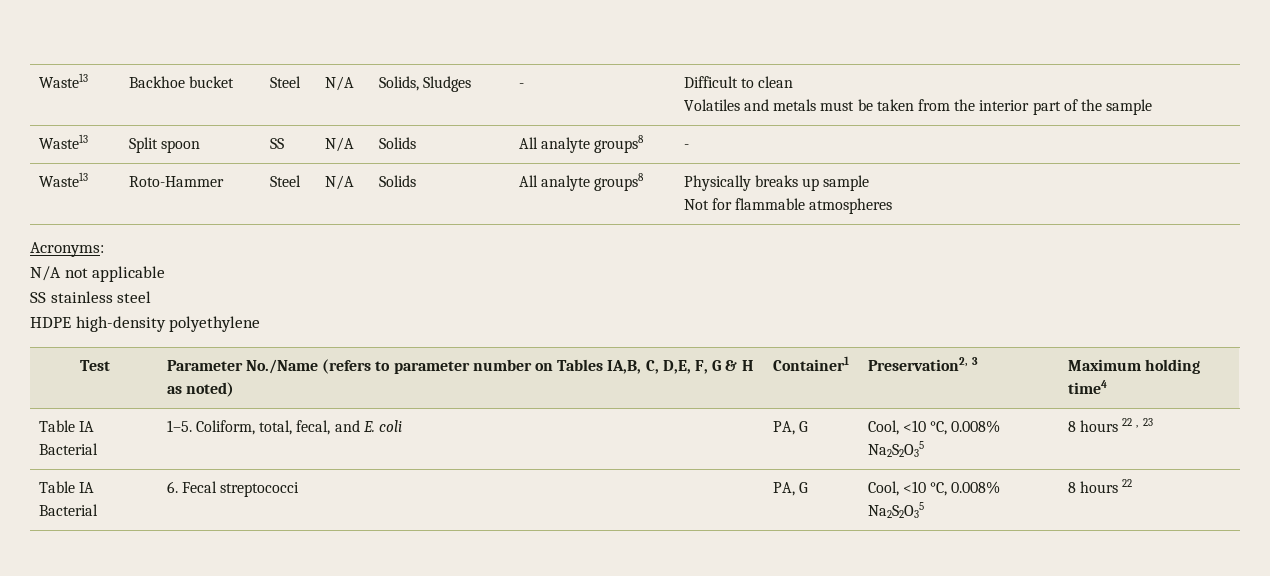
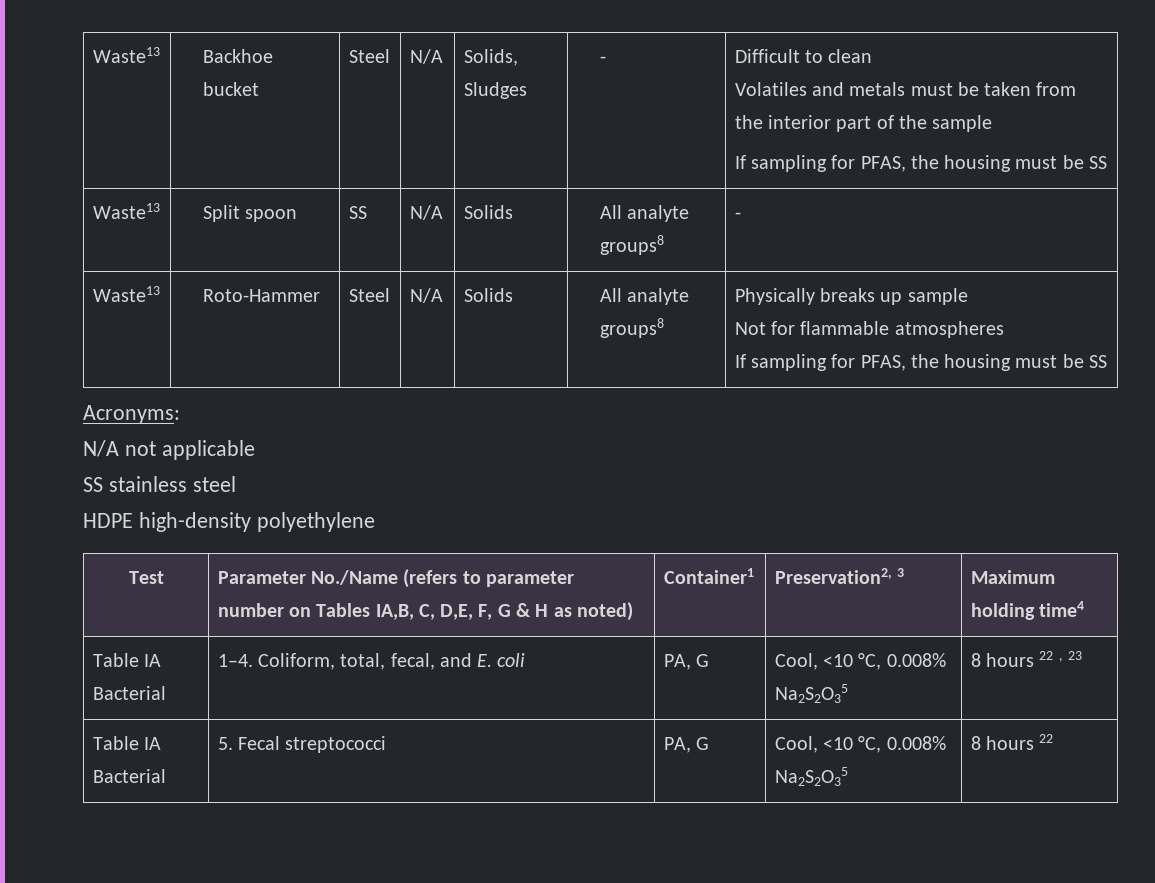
  Waste13 | Backhoe bucket | Steel | N/A | Solids, Sludges | - | Difficult to clean
  Volatiles and metals must be taken from the interior part of the sample
+ If sampling for PFAS, the housing must be SS
  Waste13 | Roto-Hammer | Steel | N/A | Solids | All analyte groups8 | Physically breaks up sample
  Not for flammable atmospheres
+ If sampling for PFAS, the housing must be SS
- Table IA Bacterial | 1–5. Coliform, total, fecal, and E. coli | PA, G | Cool, <10 °C, 0.008% Na2S2O35 | 8 hours 22 , 23
+ Table IA Bacterial | 1–4. Coliform, total, fecal, and E. coli | PA, G | Cool, <10 °C, 0.008% Na2S2O35 | 8 hours 22 , 23
- Table IA Bacterial | 6. Fecal streptococci | PA, G | Cool, <10 °C, 0.008% Na2S2O35 | 8 hours 22
+ Table IA Bacterial | 5. Fecal streptococci | PA, G | Cool, <10 °C, 0.008% Na2S2O35 | 8 hours 22

